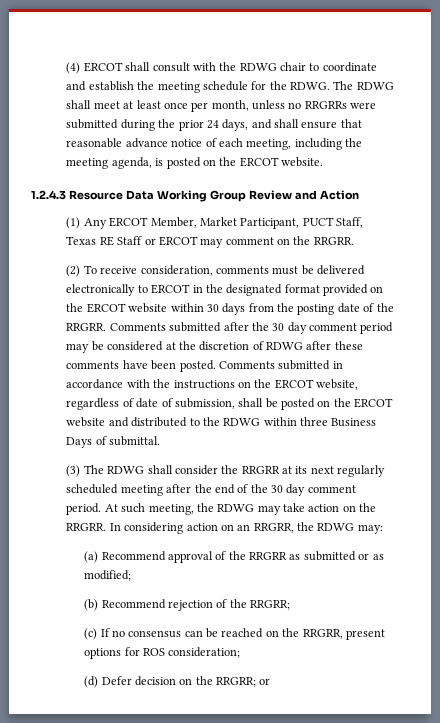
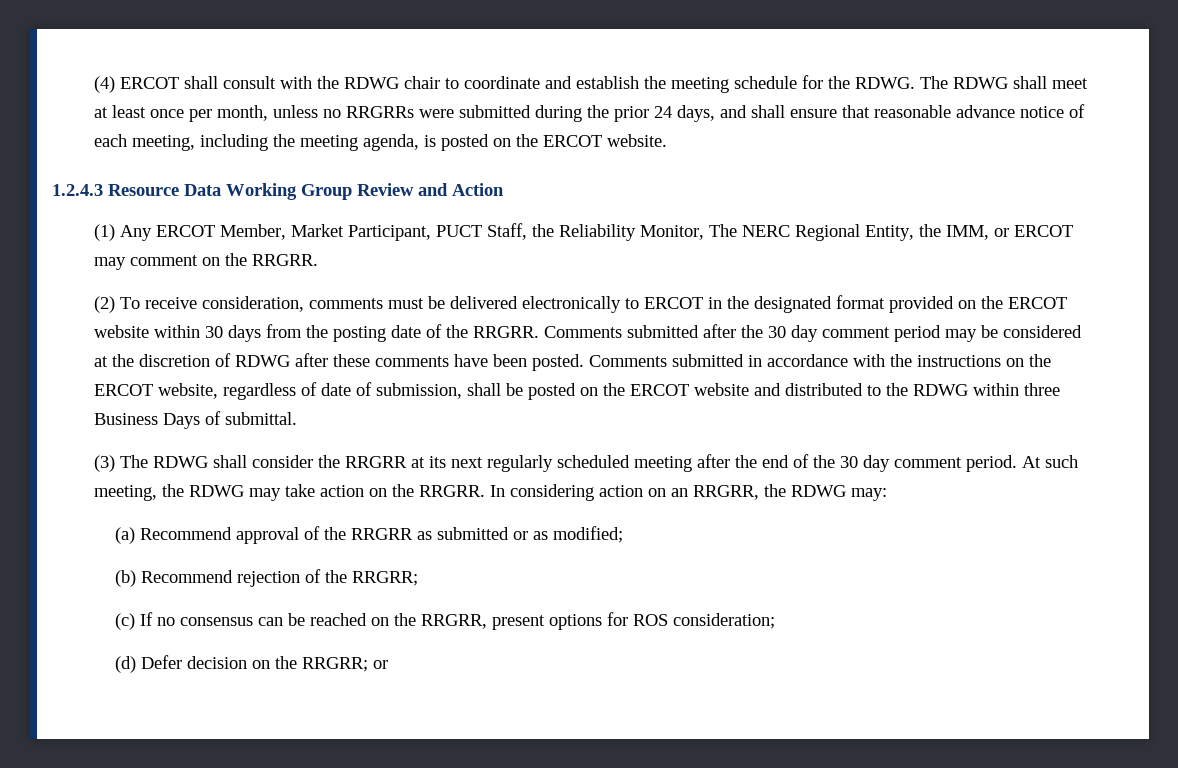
- (1) Any ERCOT Member, Market Participant, PUCT Staff, Texas RE Staff or ERCOT may comment on the RRGRR.
+ (1) Any ERCOT Member, Market Participant, PUCT Staff, the Reliability Monitor, The NERC Regional Entity, the IMM, or ERCOT may comment on the RRGRR.

